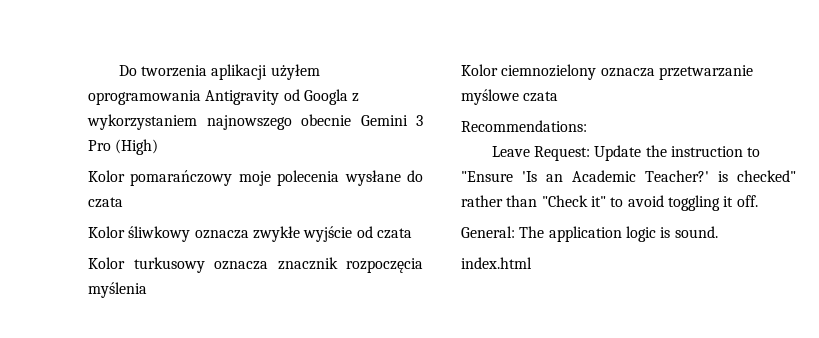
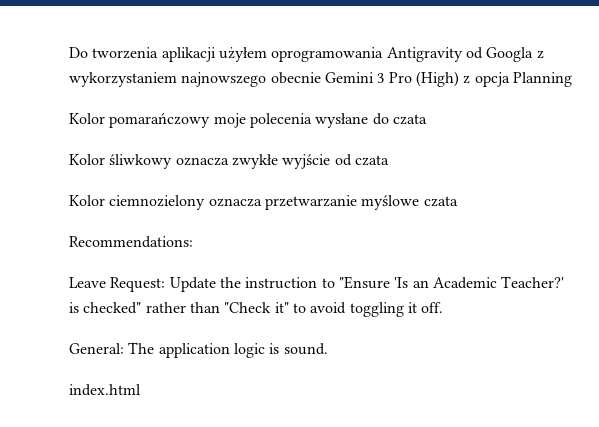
- Do tworzenia aplikacji użyłem oprogramowania Antigravity od Googla z wykorzystaniem najnowszego obecnie Gemini 3 Pro (High)
+ Do tworzenia aplikacji użyłem oprogramowania Antigravity od Googla z wykorzystaniem najnowszego obecnie Gemini 3 Pro (High) z opcja Planning
- Kolor turkusowy oznacza znacznik rozpoczęcia myślenia

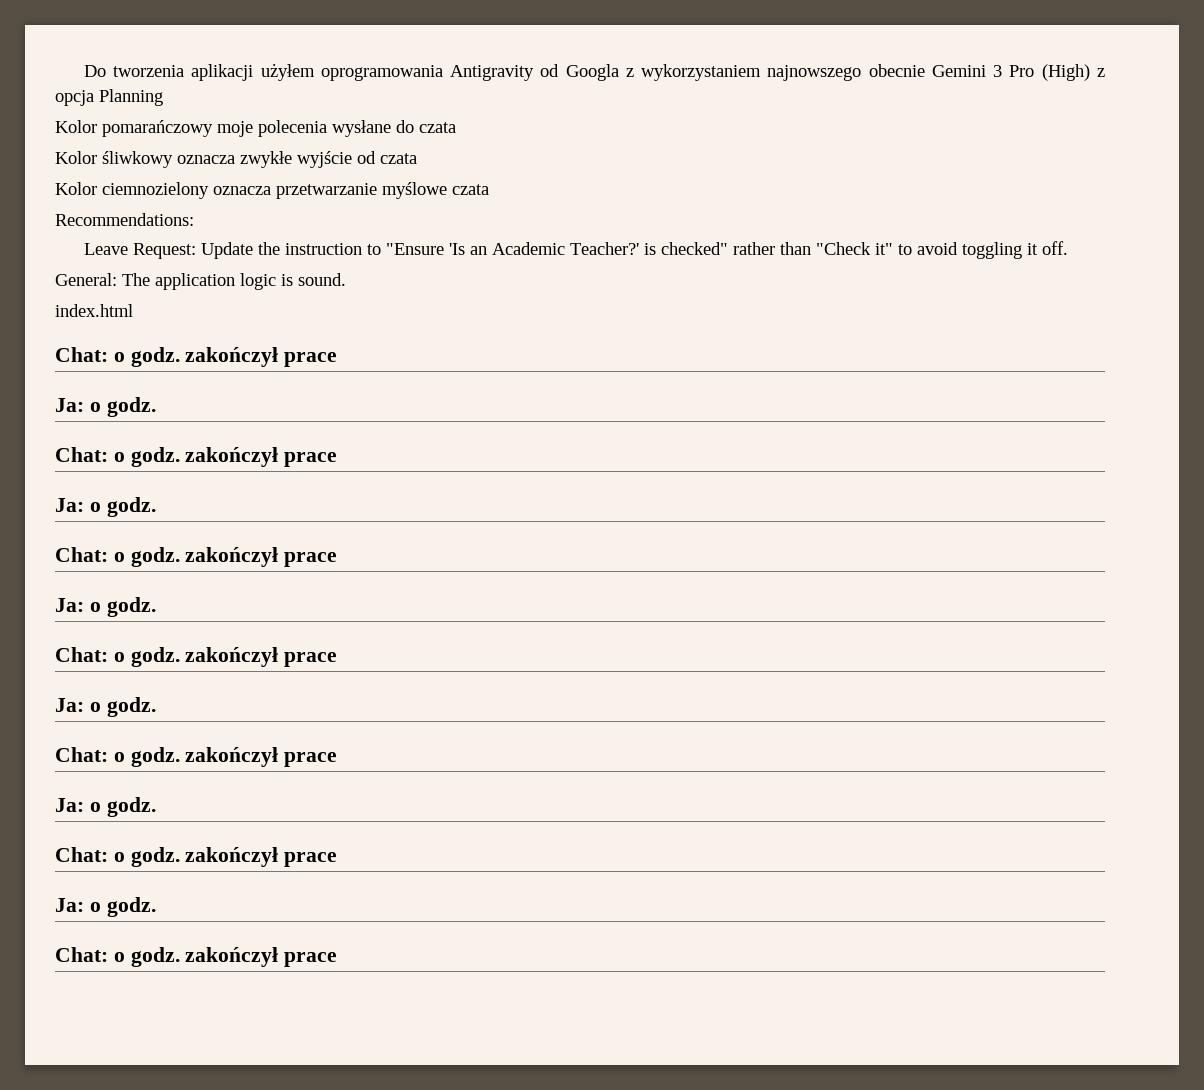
  index.html
+ Chat: o godz. zakończył prace
+ Ja: o godz.
+ Chat: o godz. zakończył prace
+ Ja: o godz.
+ Chat: o godz. zakończył prace
+ Ja: o godz.
+ Chat: o godz. zakończył prace
+ Ja: o godz.
+ Chat: o godz. zakończył prace
+ Ja: o godz.
+ Chat: o godz. zakończył prace
+ Ja: o godz.
+ Chat: o godz. zakończył prace

